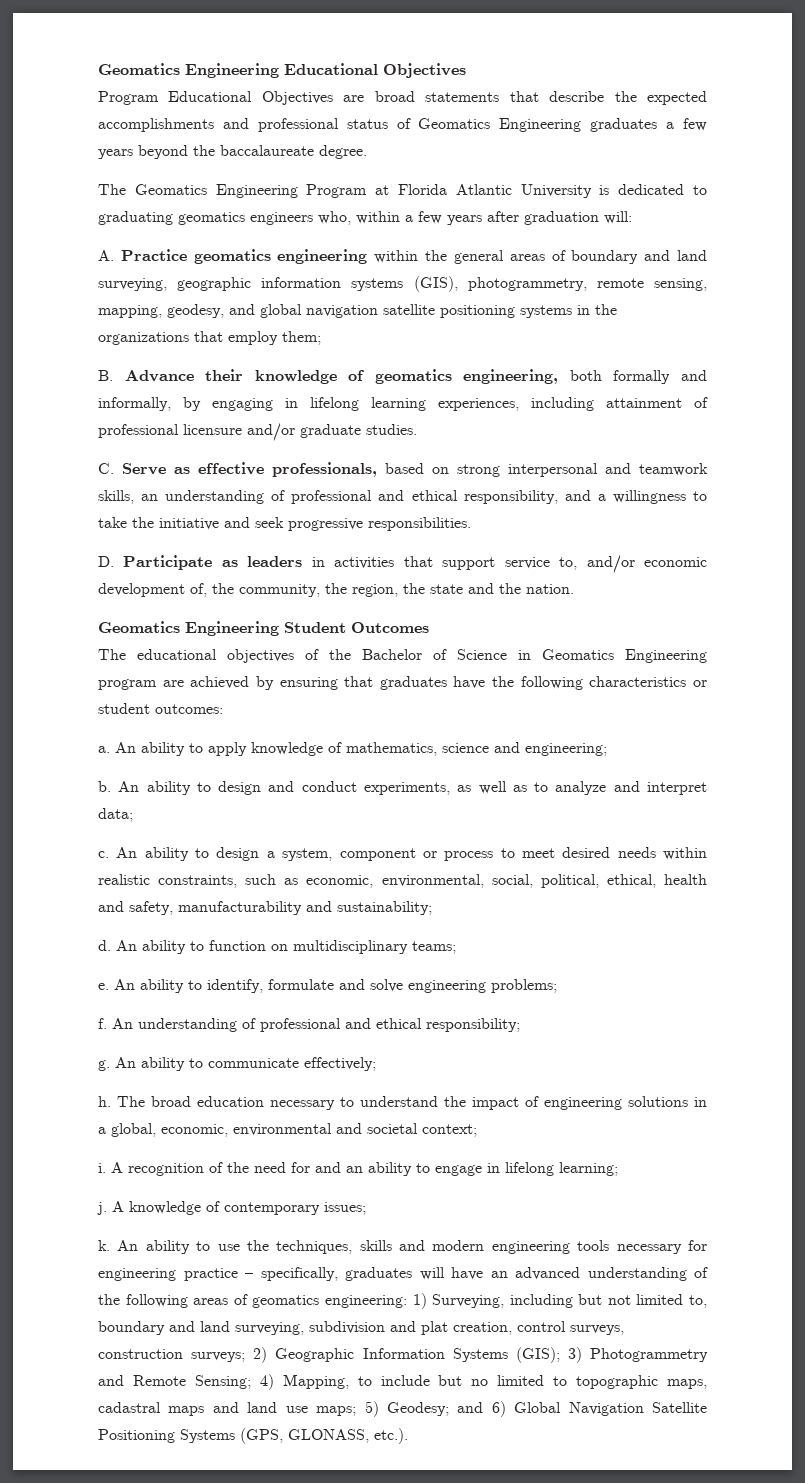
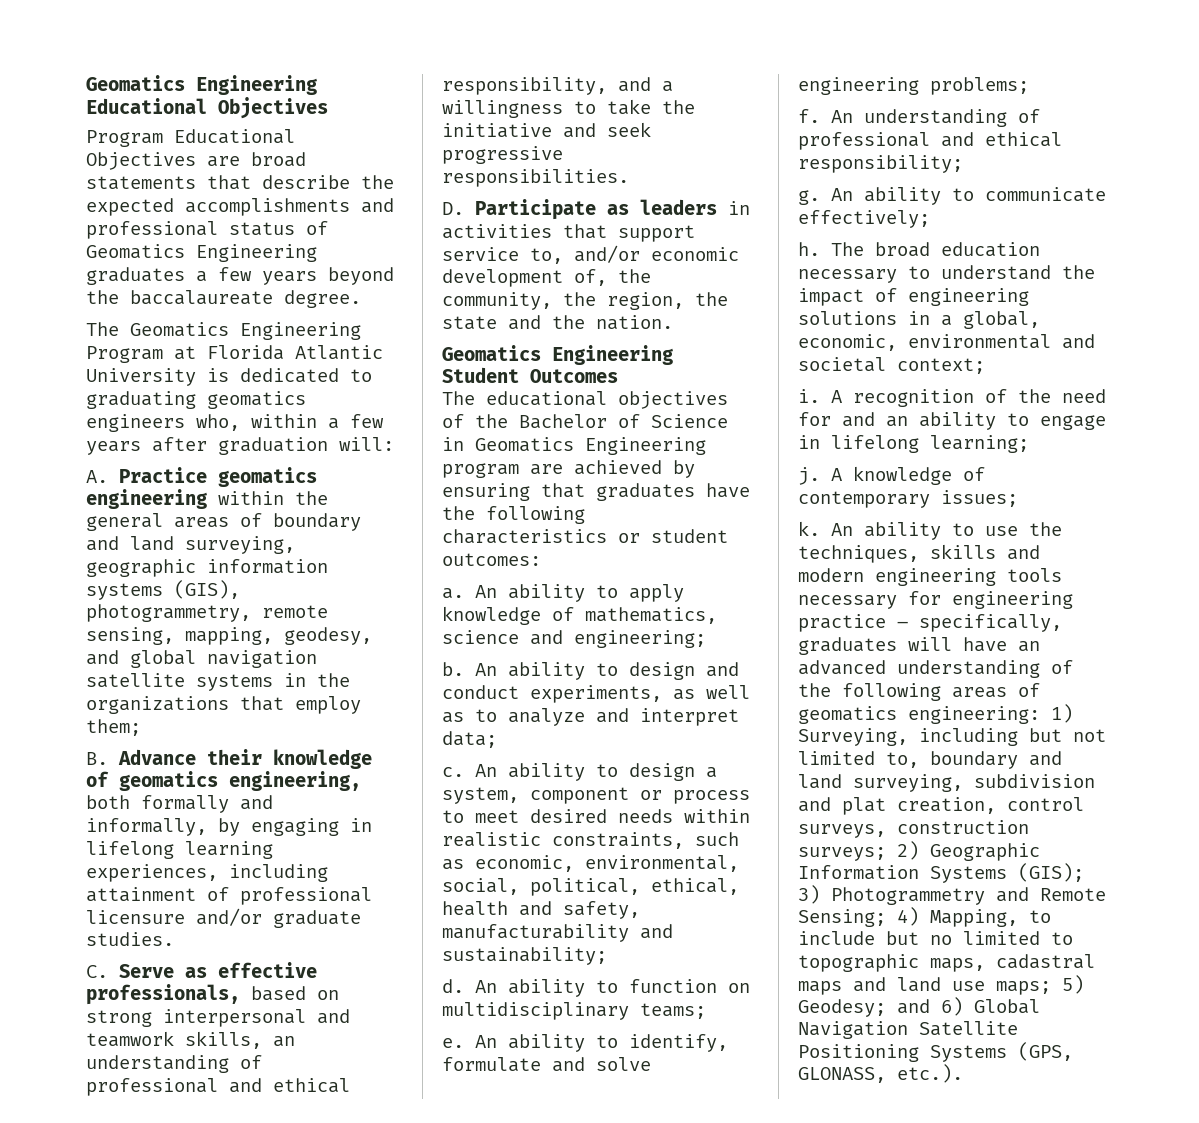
- A. Practice geomatics engineering within the general areas of boundary and land surveying, geographic information systems (GIS), photogrammetry, remote sensing, mapping, geodesy, and global navigation satellite positioning systems in the organizations that employ them;
+ A. Practice geomatics engineering within the general areas of boundary and land surveying, geographic information systems (GIS), photogrammetry, remote sensing, mapping, geodesy, and global navigation satellite systems in the organizations that employ them;

